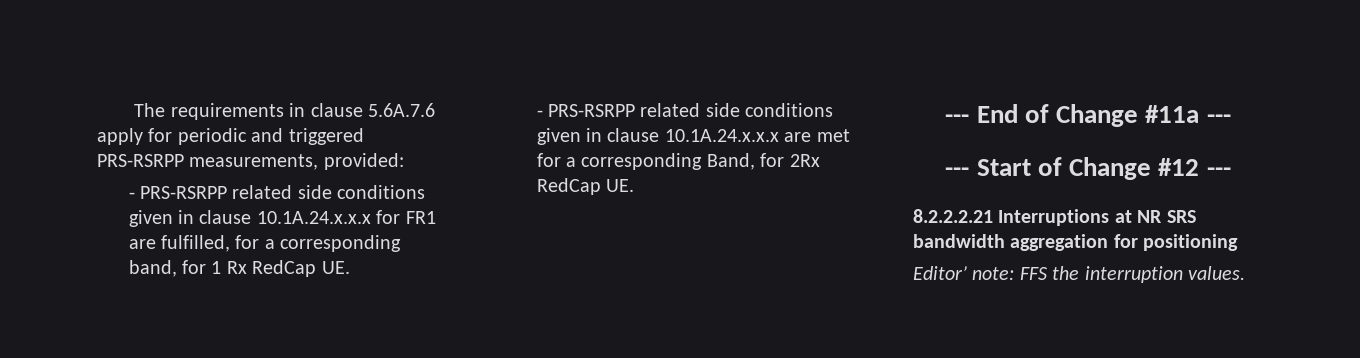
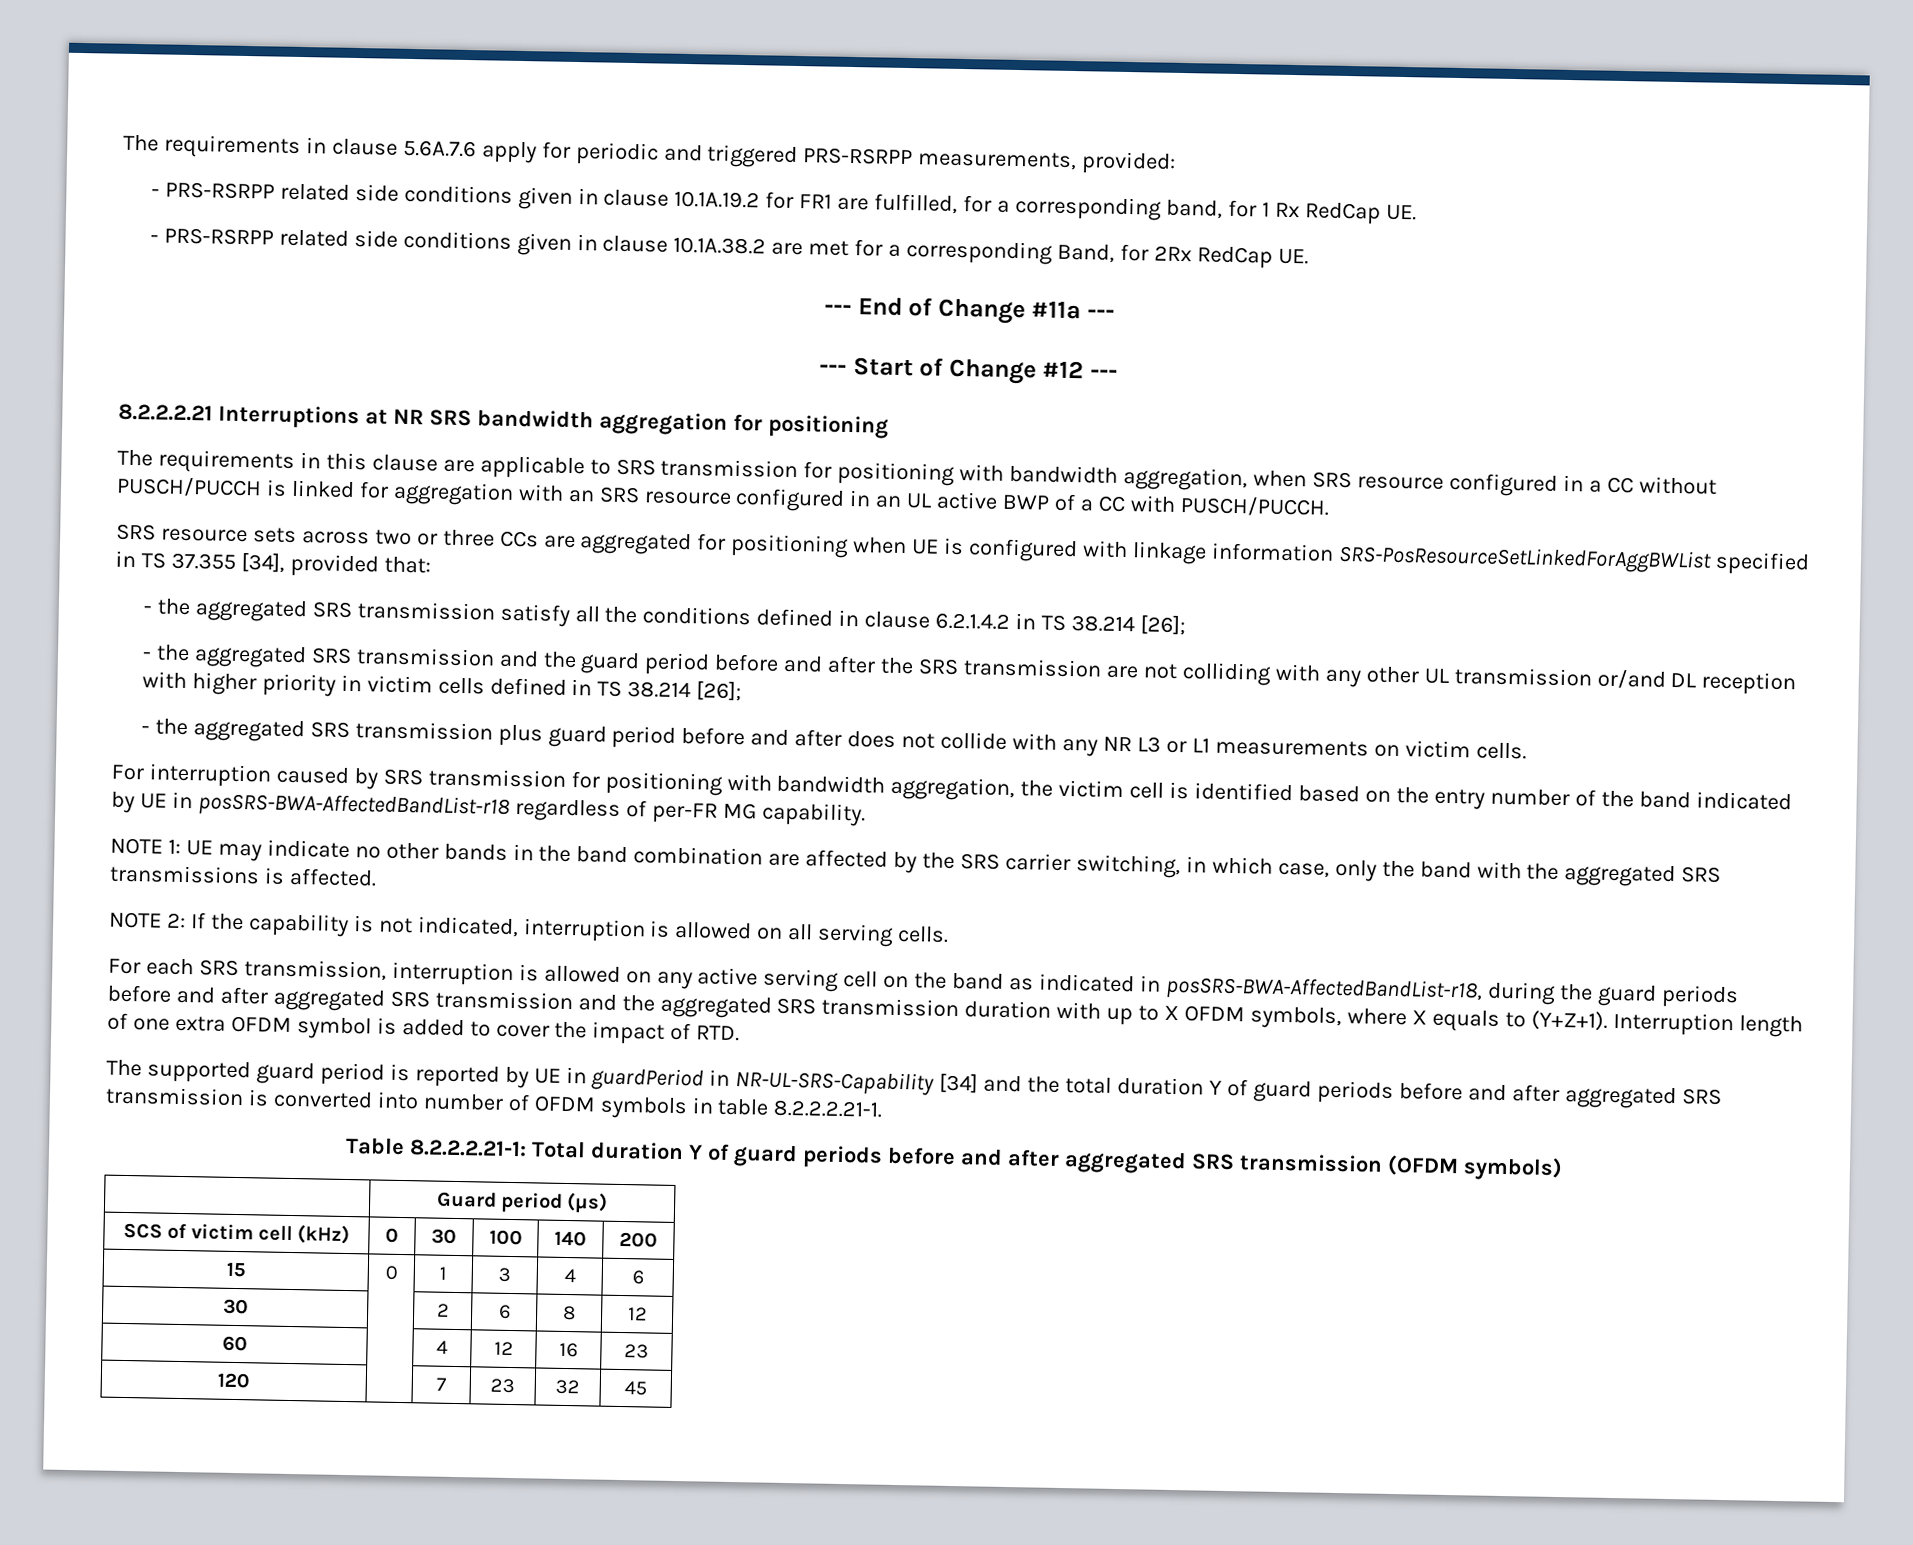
- - PRS-RSRPP related side conditions given in clause 10.1A.24.x.x.x for FR1 are fulfilled, for a corresponding band, for 1 Rx RedCap UE.
+ - PRS-RSRPP related side conditions given in clause 10.1A.19.2 for FR1 are fulfilled, for a corresponding band, for 1 Rx RedCap UE.
- - PRS-RSRPP related side conditions given in clause 10.1A.24.x.x.x are met for a corresponding Band, for 2Rx RedCap UE.
+ - PRS-RSRPP related side conditions given in clause 10.1A.38.2 are met for a corresponding Band, for 2Rx RedCap UE.
- Editor’ note: FFS the interruption values.
+ The requirements in this clause are applicable to SRS transmission for positioning with bandwidth aggregation, when SRS resource configured in a CC without PUSCH/PUCCH is linked for aggregation with an SRS resource configured in an UL active BWP of a CC with PUSCH/PUCCH.
+ SRS resource sets across two or three CCs are aggregated for positioning when UE is configured with linkage information SRS-PosResourceSetLinkedForAggBWList specified in TS 37.355 [34], provided that:
+ - the aggregated SRS transmission satisfy all the conditions defined in clause 6.2.1.4.2 in TS 38.214 [26];
+ - the aggregated SRS transmission and the guard period before and after the SRS transmission are not colliding with any other UL transmission or/and DL reception with higher priority in victim cells defined in TS 38.214 [26];
+ - the aggregated SRS transmission plus guard period before and after does not collide with any NR L3 or L1 measurements on victim cells.
+ For interruption caused by SRS transmission for positioning with bandwidth aggregation, the victim cell is identified based on the entry number of the band indicated by UE in posSRS-BWA-AffectedBandList-r18 regardless of per-FR MG capability.
+ NOTE 1: UE may indicate no other bands in the band combination are affected by the SRS carrier switching, in which case, only the band with the aggregated SRS transmissions is affected.
+ NOTE 2: If the capability is not indicated, interruption is allowed on all serving cells.
+ For each SRS transmission, interruption is allowed on any active serving cell on the band as indicated in posSRS-BWA-AffectedBandList-r18, during the guard periods before and after aggregated SRS transmission and the aggregated SRS transmission duration with up to X OFDM symbols, where X equals to (Y+Z+1). Interruption length of one extra OFDM symbol is added to cover the impact of RTD.
+ The supported guard period is reported by UE in guardPeriod in NR-UL-SRS-Capability [34] and the total duration Y of guard periods before and after aggregated SRS transmission is converted into number of OFDM symbols in table 8.2.2.2.21-1.
+ Table 8.2.2.2.21-1: Total duration Y of guard periods before and after aggregated SRS transmission (OFDM symbols)
+ | Guard period (μs)
+ SCS of victim cell (kHz) | 0 | 30 | 100 | 140 | 200
+ 15 | 0 | 1 | 3 | 4 | 6
+ 30 | | 2 | 6 | 8 | 12
+ 60 | | 4 | 12 | 16 | 23
+ 120 | | 7 | 23 | 32 | 45

